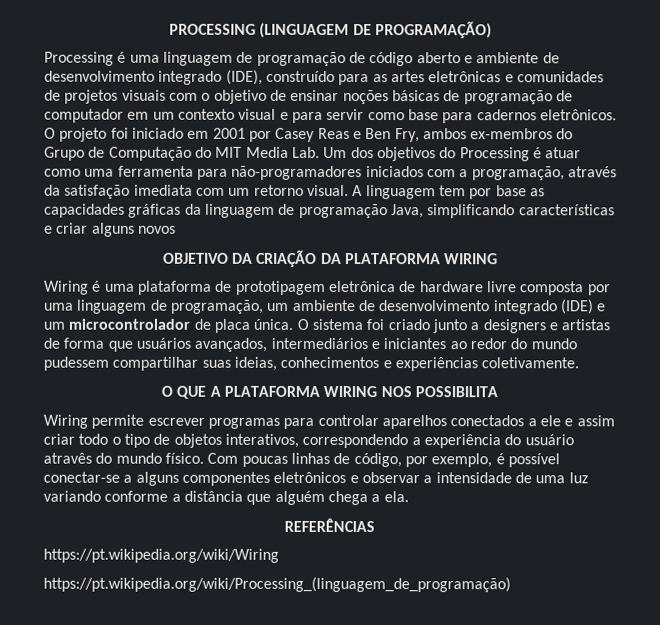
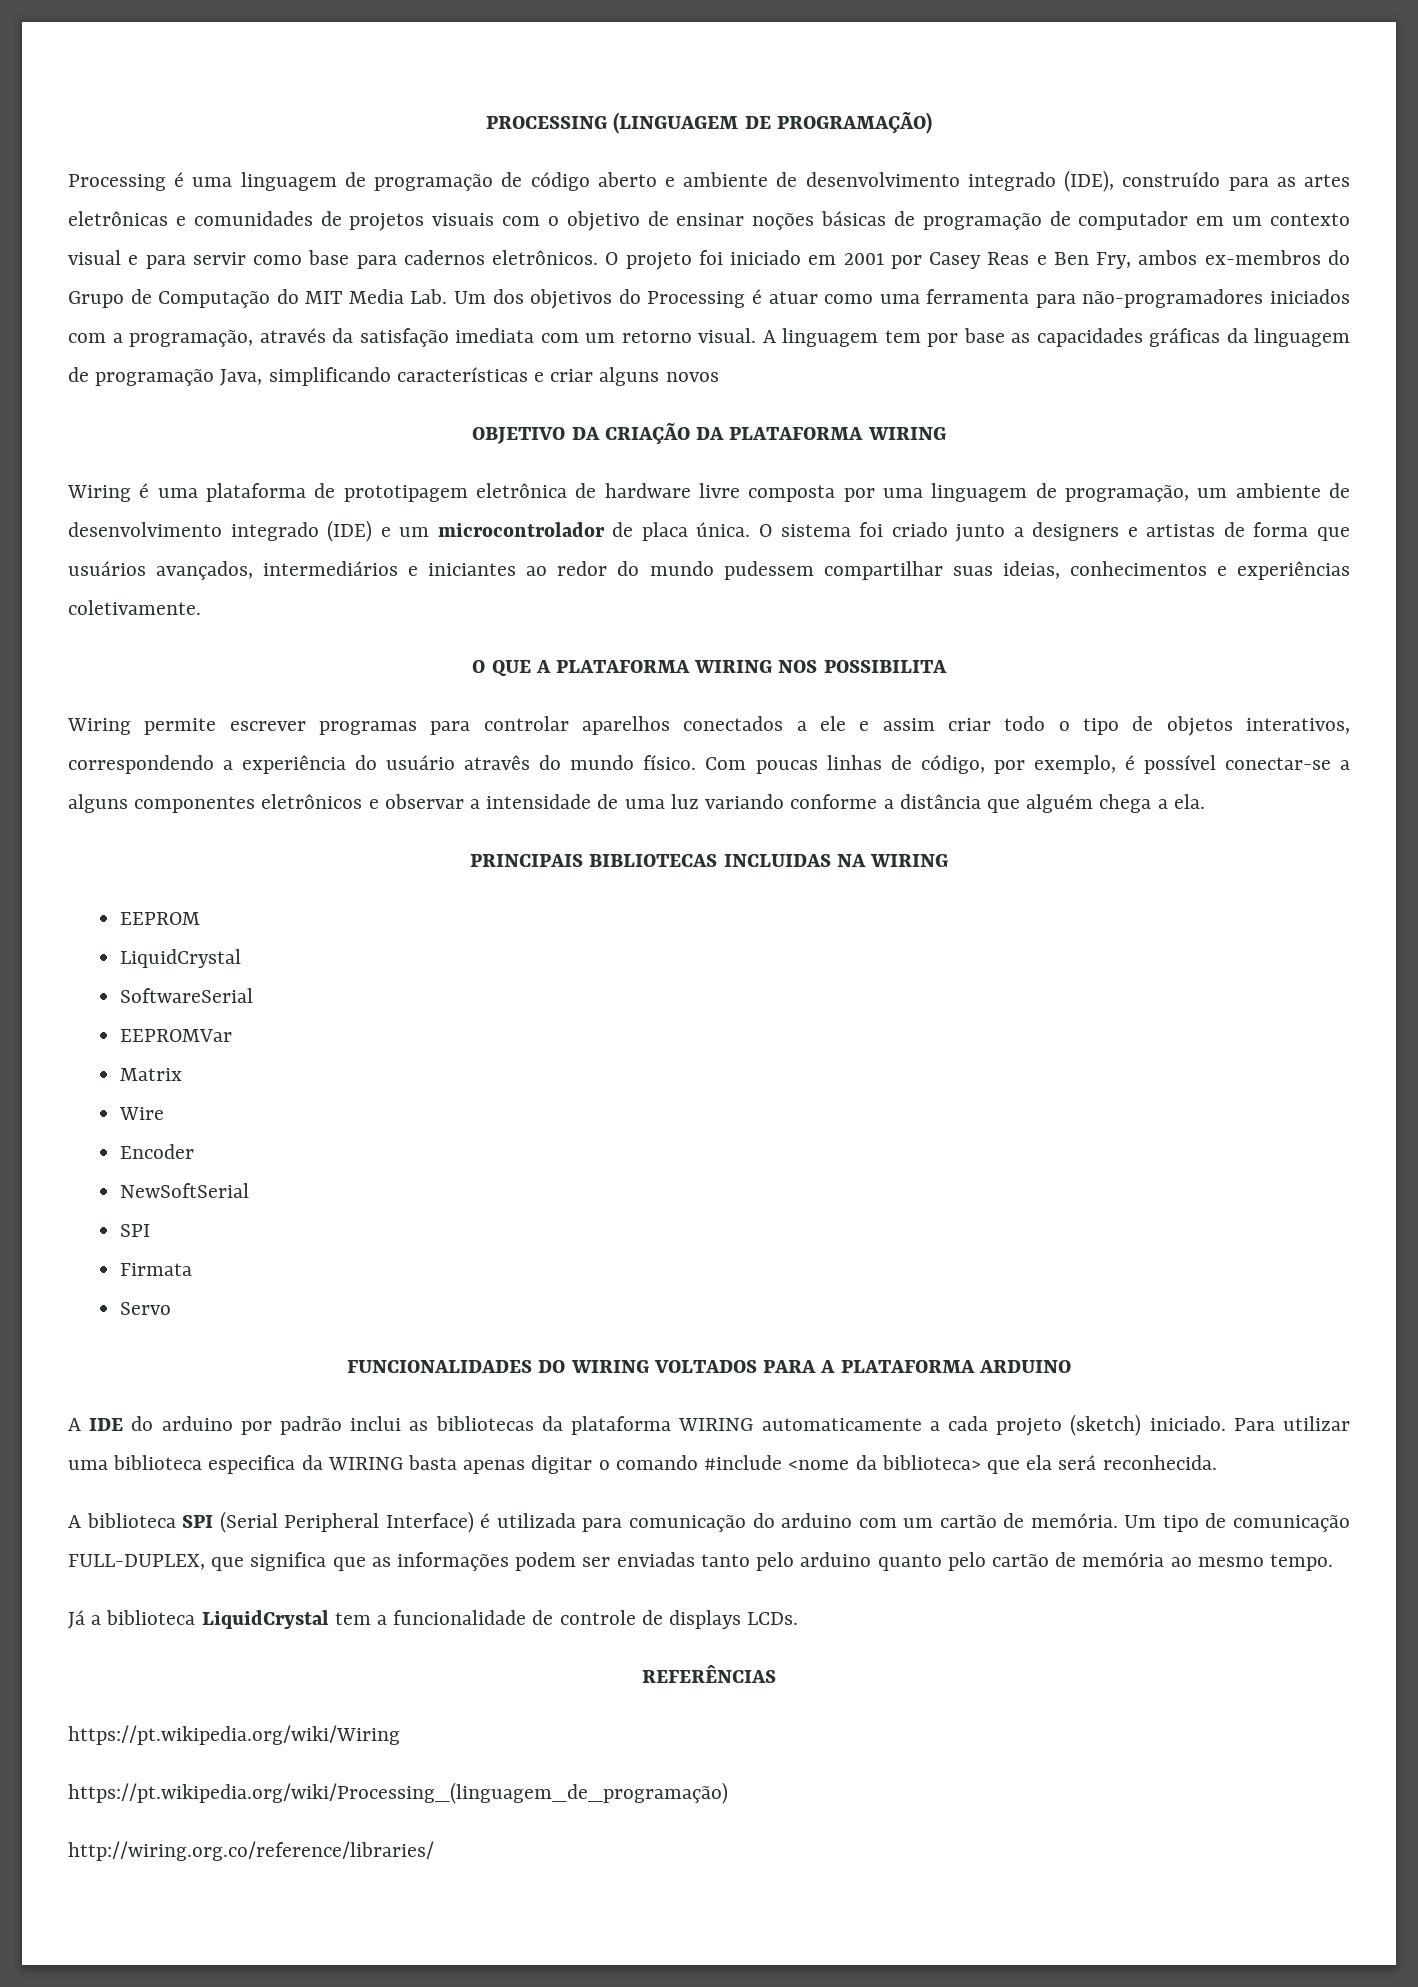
+ PRINCIPAIS BIBLIOTECAS INCLUIDAS NA WIRING
+ EEPROM
+ LiquidCrystal
+ SoftwareSerial
+ EEPROMVar
+ Matrix
+ Wire
+ Encoder
+ NewSoftSerial
+ SPI
+ Firmata
+ Servo
+ FUNCIONALIDADES DO WIRING VOLTADOS PARA A PLATAFORMA ARDUINO
+ A IDE do arduino por padrão inclui as bibliotecas da plataforma WIRING automaticamente a cada projeto (sketch) iniciado. Para utilizar uma biblioteca especifica da WIRING basta apenas digitar o comando #include <nome da biblioteca> que ela será reconhecida.
+ A biblioteca SPI (Serial Peripheral Interface) é utilizada para comunicação do arduino com um cartão de memória. Um tipo de comunicação FULL-DUPLEX, que significa que as informações podem ser enviadas tanto pelo arduino quanto pelo cartão de memória ao mesmo tempo.
+ Já a biblioteca LiquidCrystal tem a funcionalidade de controle de displays LCDs.
+ http://wiring.org.co/reference/libraries/

